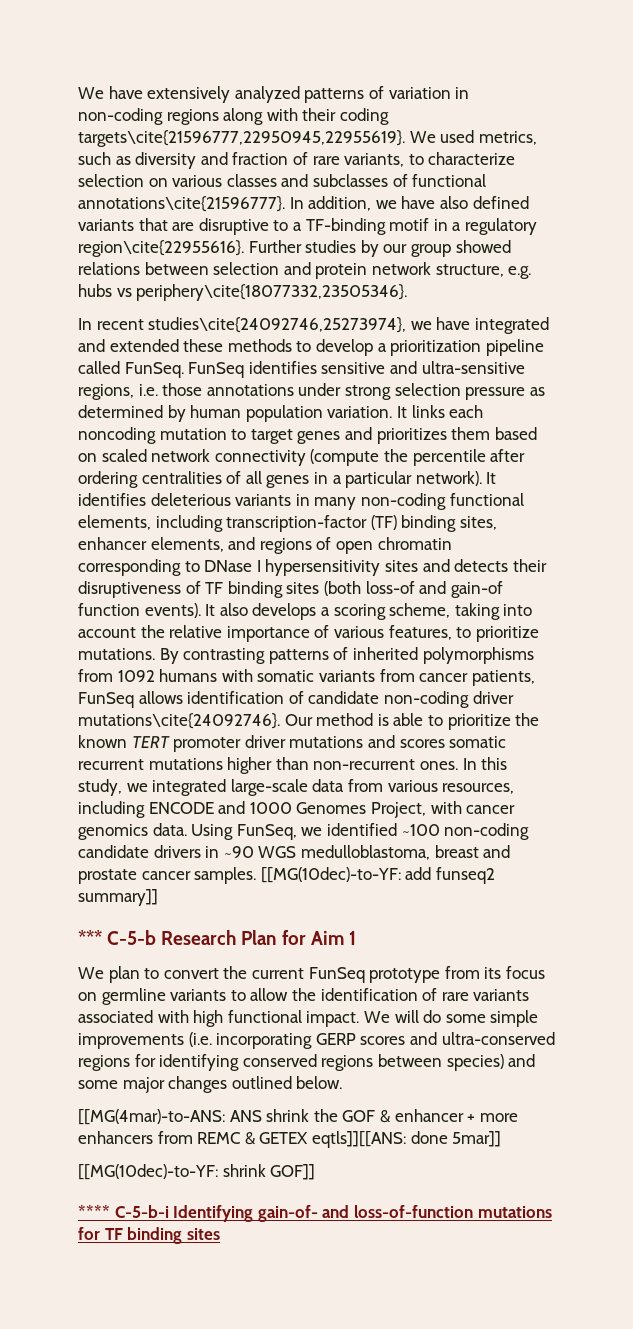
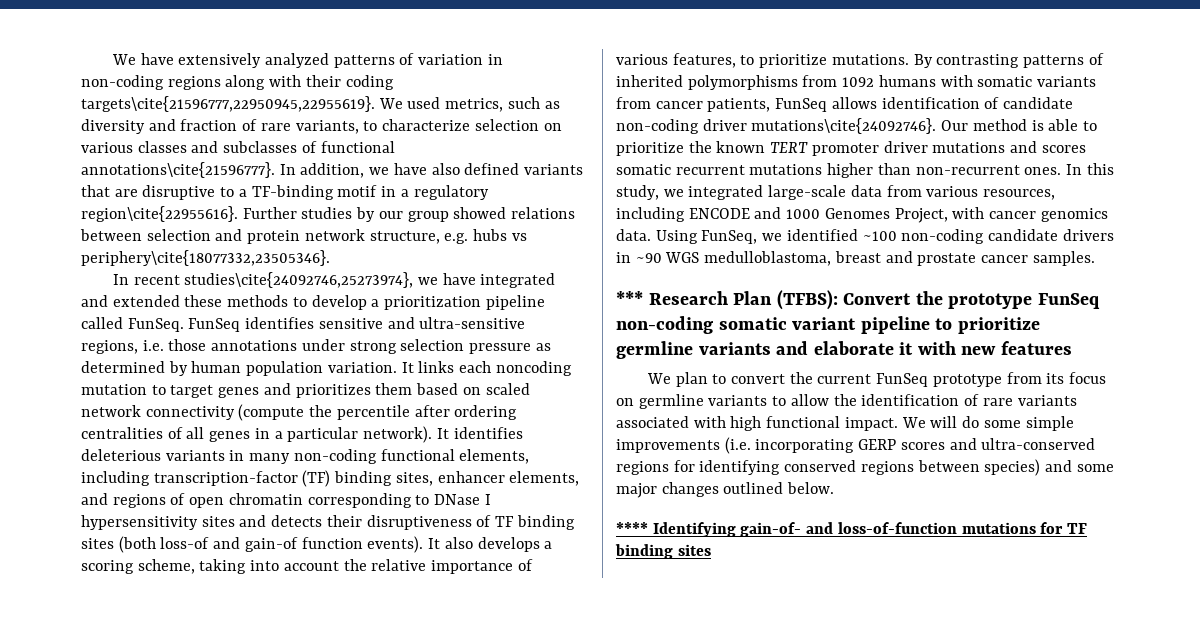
- [[MG(10dec)-to-YF: add funseq2 summary]]
- *** C-5-b Research Plan for Aim 1
+ *** Research Plan (TFBS): Convert the prototype FunSeq non-coding somatic variant pipeline to prioritize germline variants and elaborate it with new features
- [[MG(4mar)-to-ANS: ANS shrink the GOF & enhancer + more enhancers from REMC & GETEX eqtls]][[ANS: done 5mar]]
- [[MG(10dec)-to-YF: shrink GOF]]
- **** C-5-b-i Identifying gain-of- and loss-of-function mutations for TF binding sites
+ **** Identifying gain-of- and loss-of-function mutations for TF binding sites

